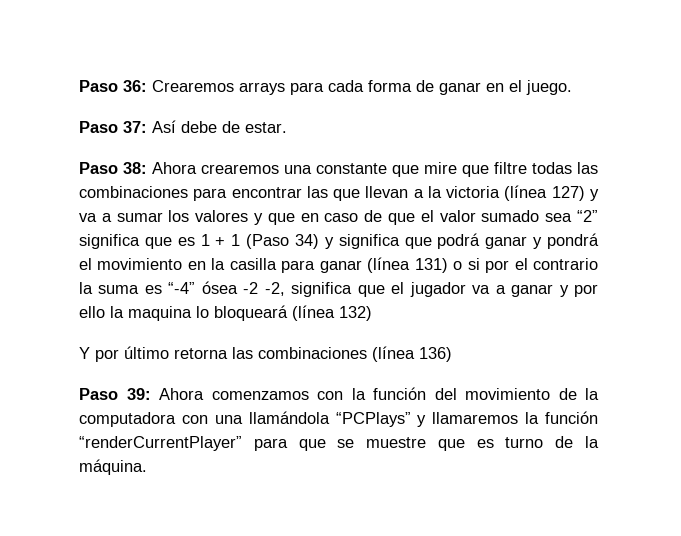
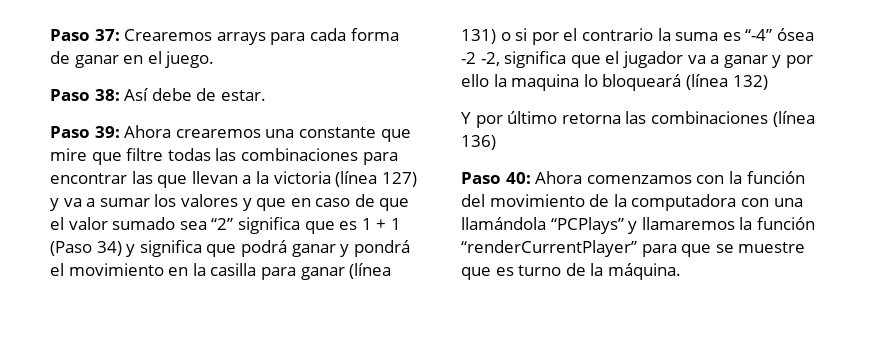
- Paso 36: Crearemos arrays para cada forma de ganar en el juego.
+ Paso 37: Crearemos arrays para cada forma de ganar en el juego.
- Paso 37: Así debe de estar.
+ Paso 38: Así debe de estar.
- Paso 38:
+ Paso 39:
- Paso 39: Ahora comenzamos con la función del movimiento de la computadora con una llamándola “PCPlays” y llamaremos la función “renderCurrentPlayer” para que se muestre que es turno de la máquina.
+ Paso 40: Ahora comenzamos con la función del movimiento de la computadora con una llamándola “PCPlays” y llamaremos la función “renderCurrentPlayer” para que se muestre que es turno de la máquina.

